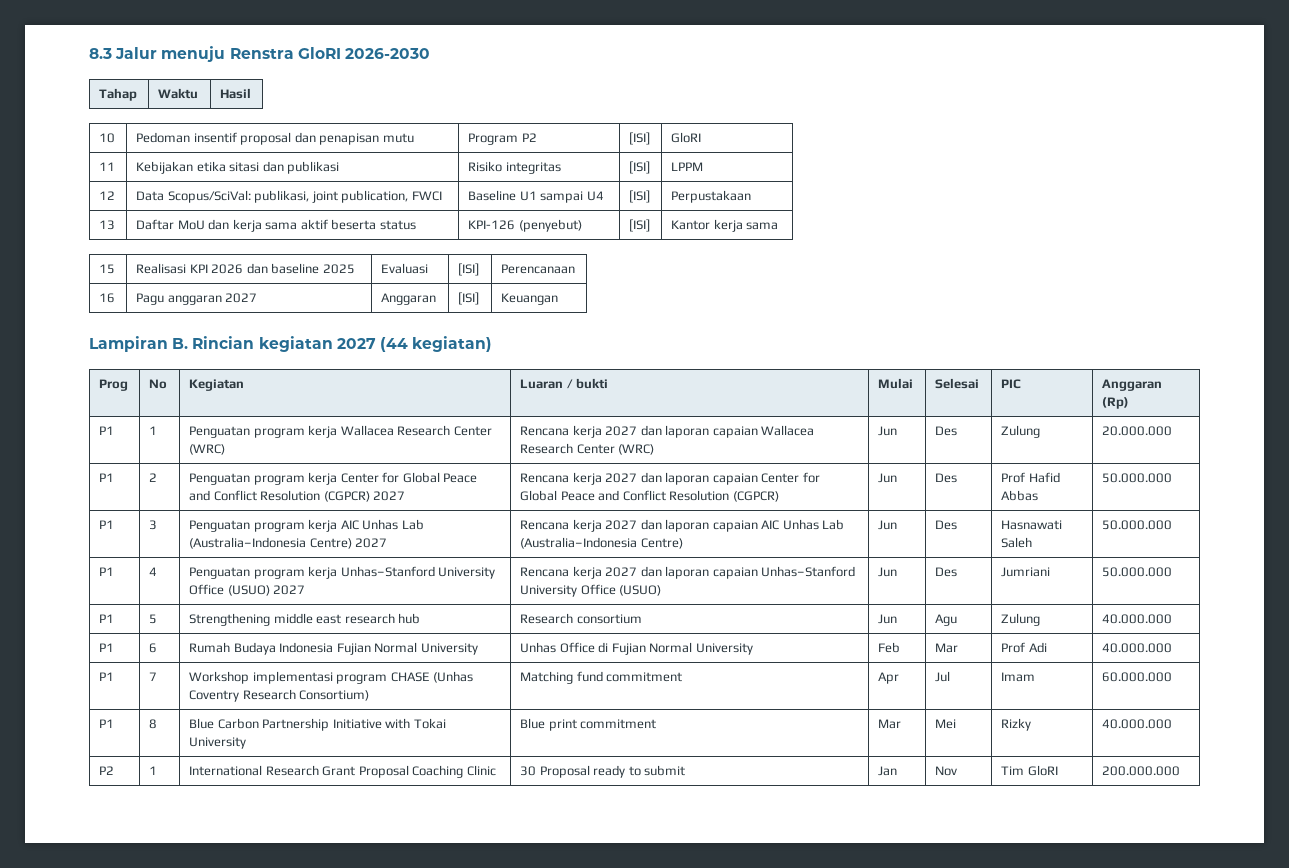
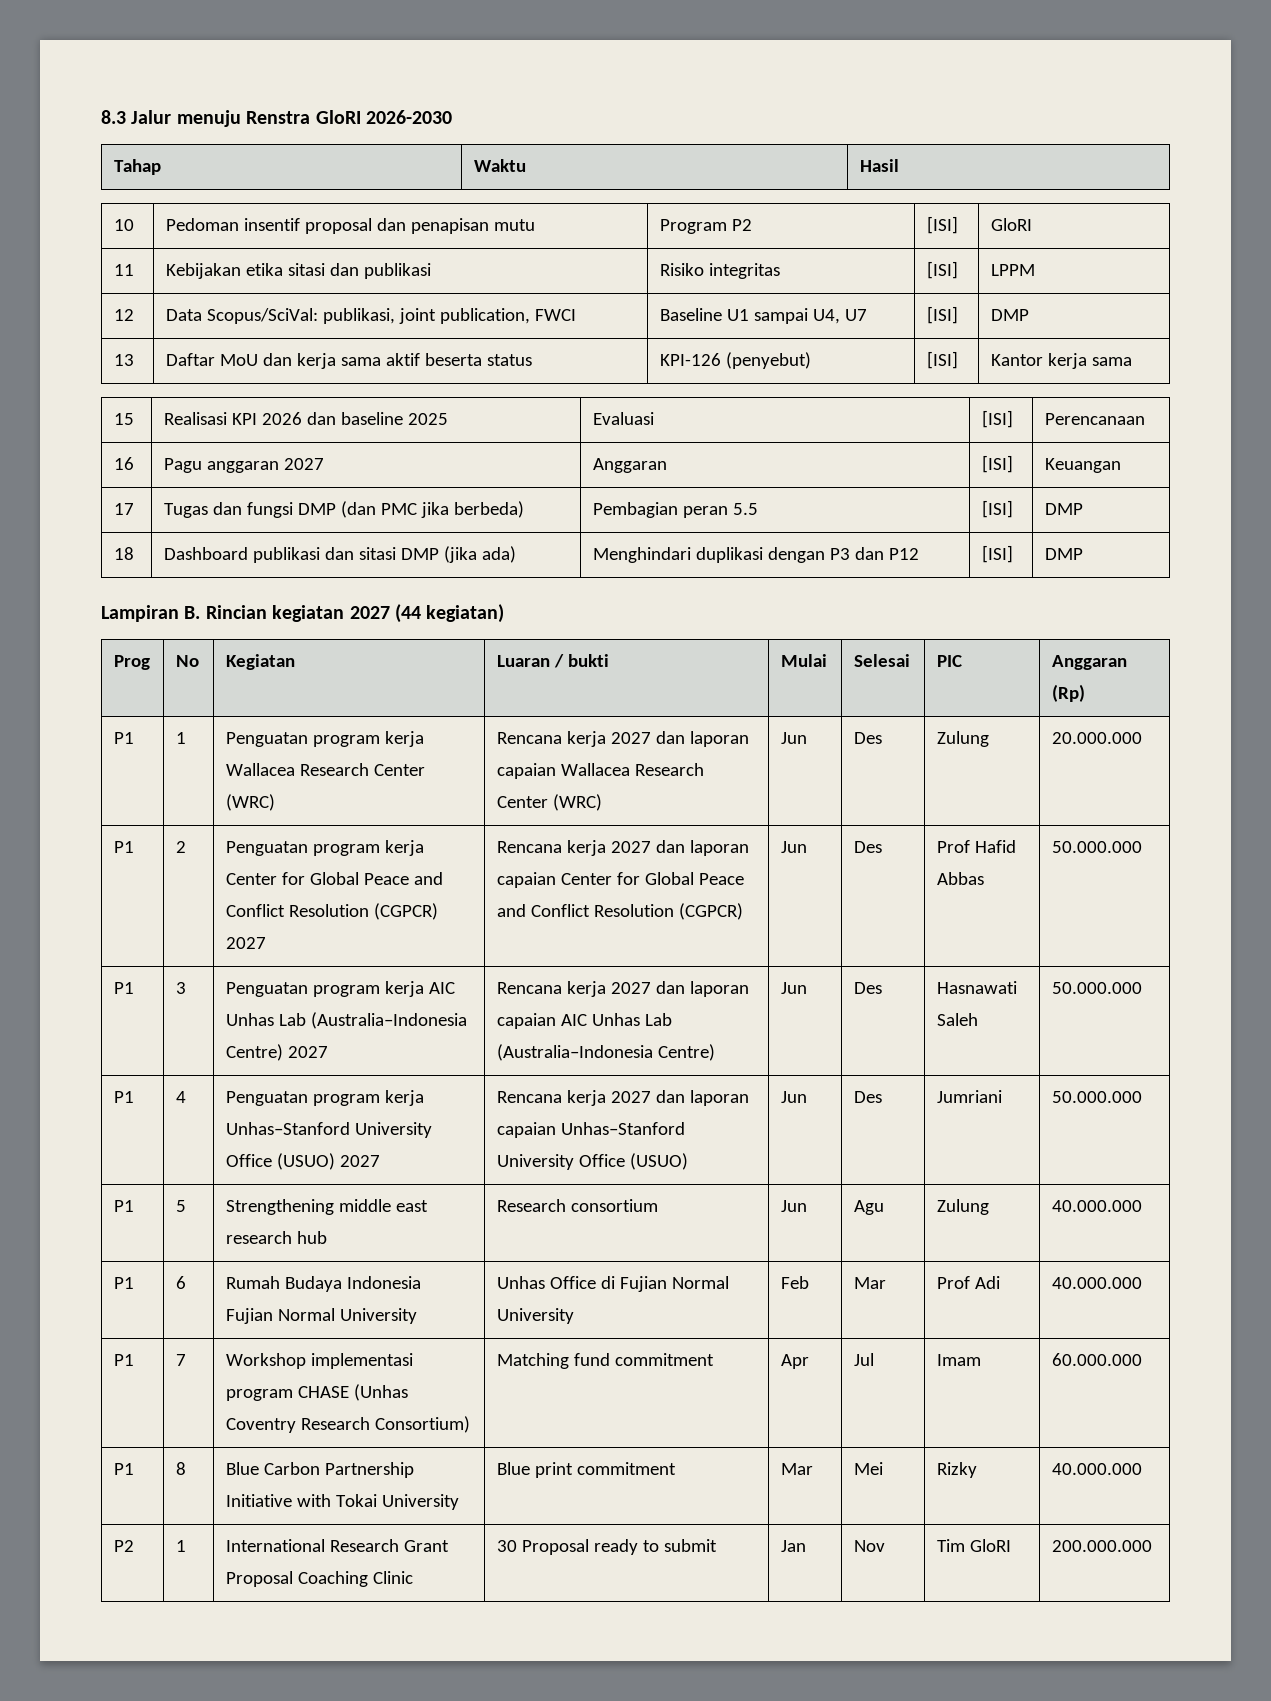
- 12 | Data Scopus/SciVal: publikasi, joint publication, FWCI | Baseline U1 sampai U4 | [ISI] | Perpustakaan
+ 12 | Data Scopus/SciVal: publikasi, joint publication, FWCI | Baseline U1 sampai U4, U7 | [ISI] | DMP
+ 17 | Tugas dan fungsi DMP (dan PMC jika berbeda) | Pembagian peran 5.5 | [ISI] | DMP
+ 18 | Dashboard publikasi dan sitasi DMP (jika ada) | Menghindari duplikasi dengan P3 dan P12 | [ISI] | DMP

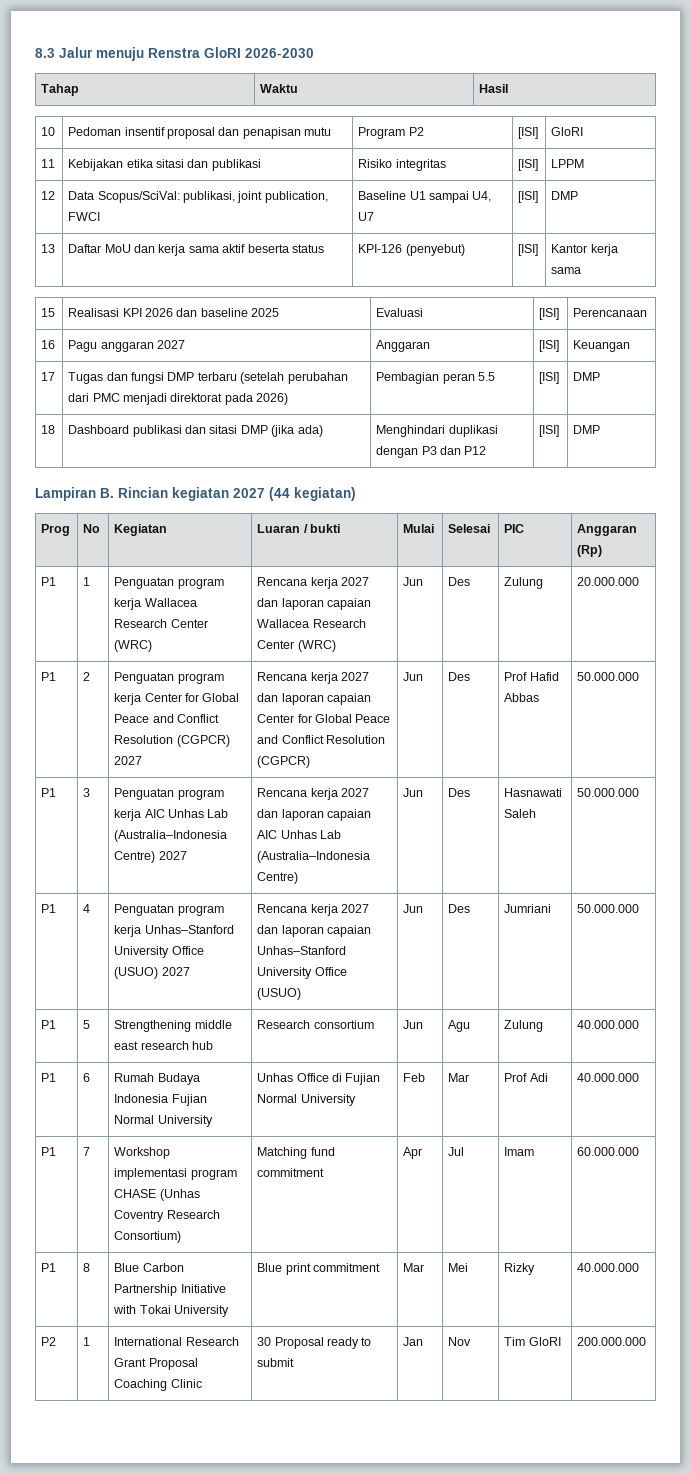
- 17 | Tugas dan fungsi DMP (dan PMC jika berbeda) | Pembagian peran 5.5 | [ISI] | DMP
+ 17 | Tugas dan fungsi DMP terbaru (setelah perubahan dari PMC menjadi direktorat pada 2026) | Pembagian peran 5.5 | [ISI] | DMP

